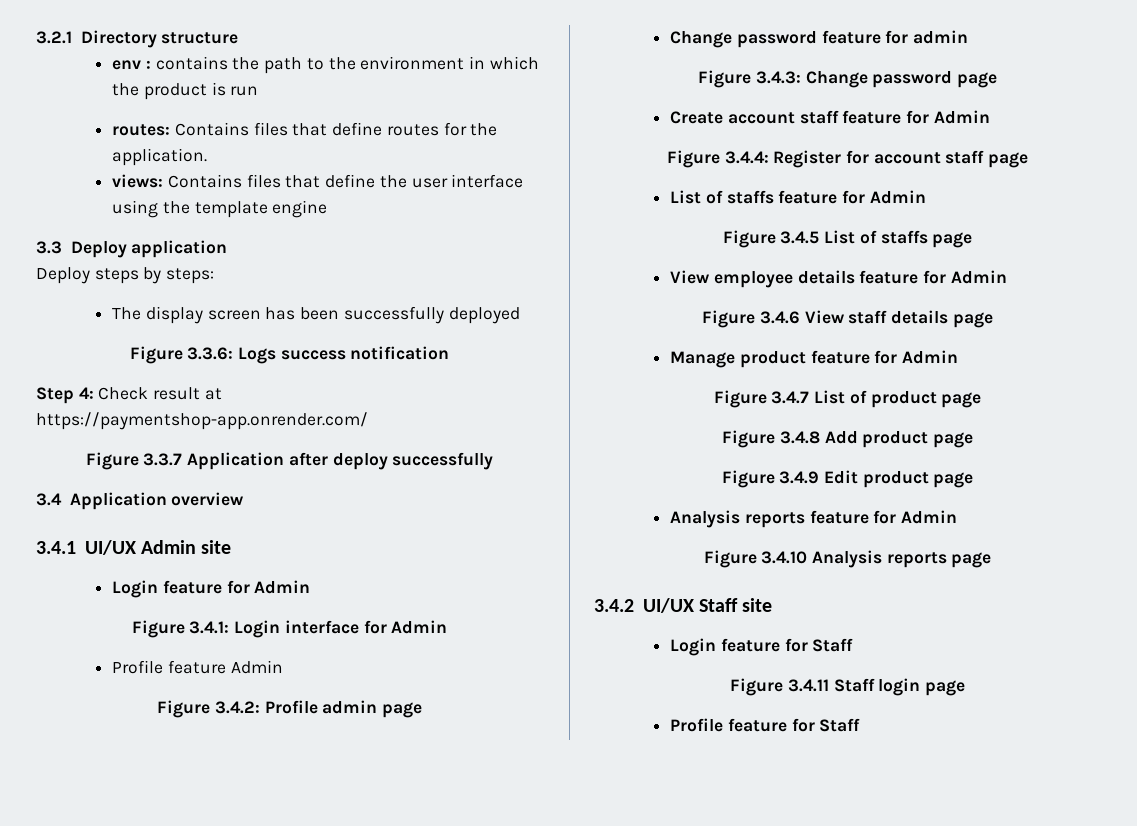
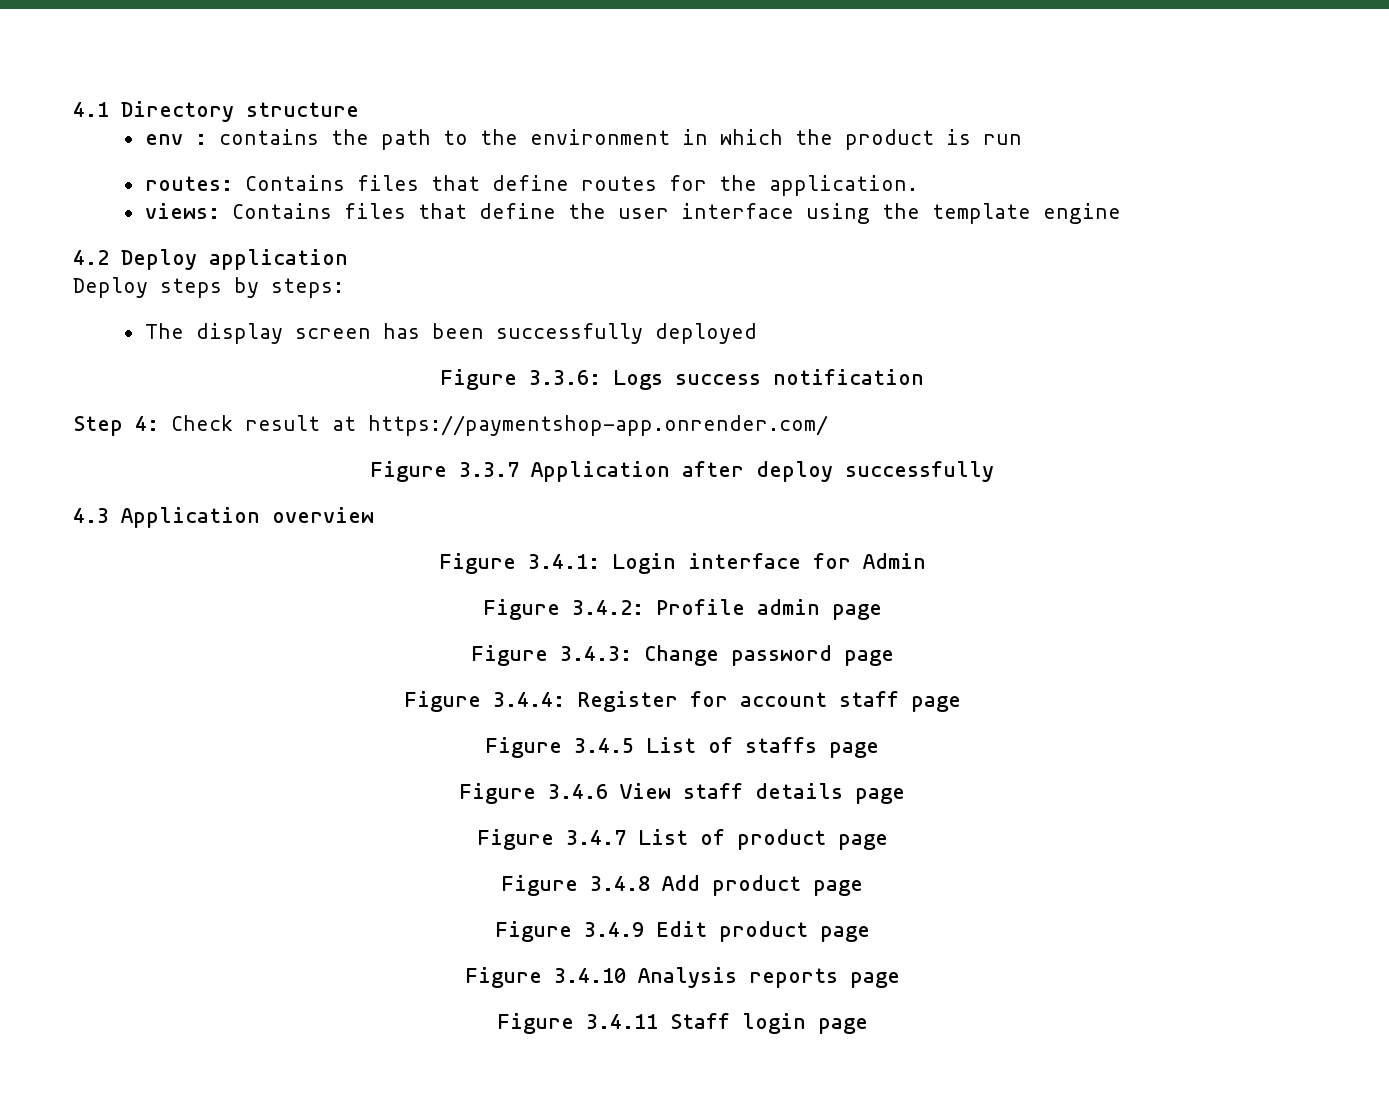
- 3.2.1 Directory structure
+ 4.1 Directory structure
- 3.3 Deploy application
+ 4.2 Deploy application
- 3.4 Application overview
+ 4.3 Application overview
- 3.4.1 UI/UX Admin site
- Login feature for Admin
- Profile feature Admin
- Change password feature for admin
- Create account staff feature for Admin
- List of staffs feature for Admin
- View employee details feature for Admin
- Manage product feature for Admin
- Analysis reports feature for Admin
- 3.4.2 UI/UX Staff site
- Login feature for Staff
- Profile feature for Staff

